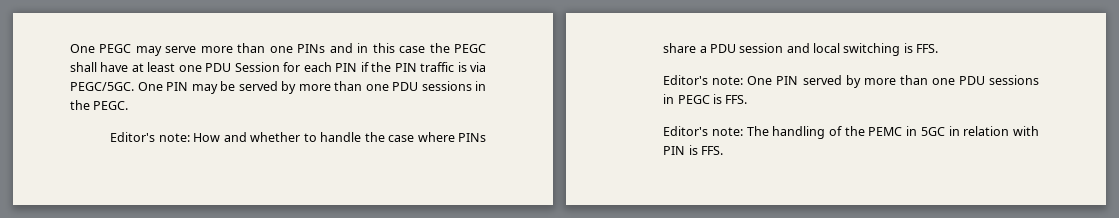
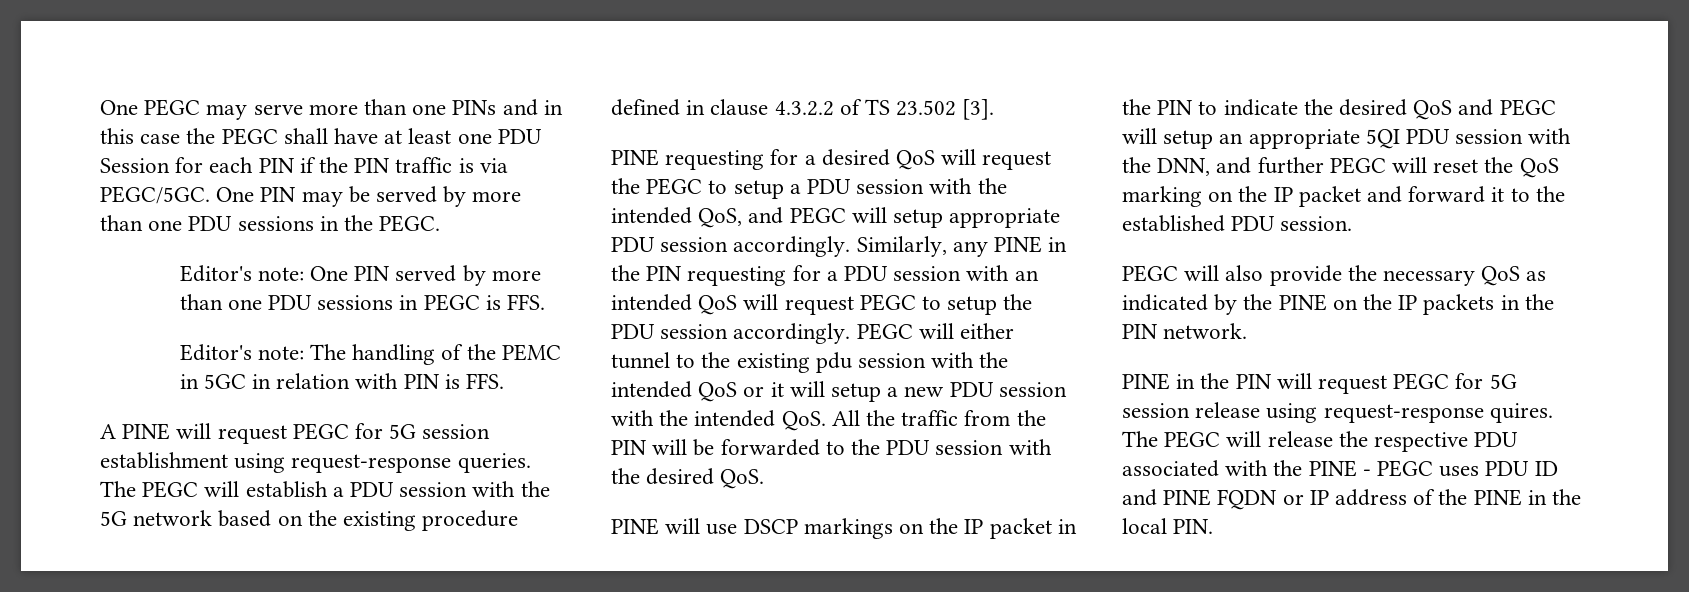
- Editor's note: How and whether to handle the case where PINs share a PDU session and local switching is FFS.
+ A PINE will request PEGC for 5G session establishment using request-response queries. The PEGC will establish a PDU session with the 5G network based on the existing procedure defined in clause 4.3.2.2 of TS 23.502 [3].
+ PINE requesting for a desired QoS will request the PEGC to setup a PDU session with the intended QoS, and PEGC will setup appropriate PDU session accordingly. Similarly, any PINE in the PIN requesting for a PDU session with an intended QoS will request PEGC to setup the PDU session accordingly. PEGC will either tunnel to the existing pdu session with the intended QoS or it will setup a new PDU session with the intended QoS. All the traffic from the PIN will be forwarded to the PDU session with the desired QoS.
+ PINE will use DSCP markings on the IP packet in the PIN to indicate the desired QoS and PEGC will setup an appropriate 5QI PDU session with the DNN, and further PEGC will reset the QoS marking on the IP packet and forward it to the established PDU session.
+ PEGC will also provide the necessary QoS as indicated by the PINE on the IP packets in the PIN network.
+ PINE in the PIN will request PEGC for 5G session release using request-response quires. The PEGC will release the respective PDU associated with the PINE - PEGC uses PDU ID and PINE FQDN or IP address of the PINE in the local PIN.

